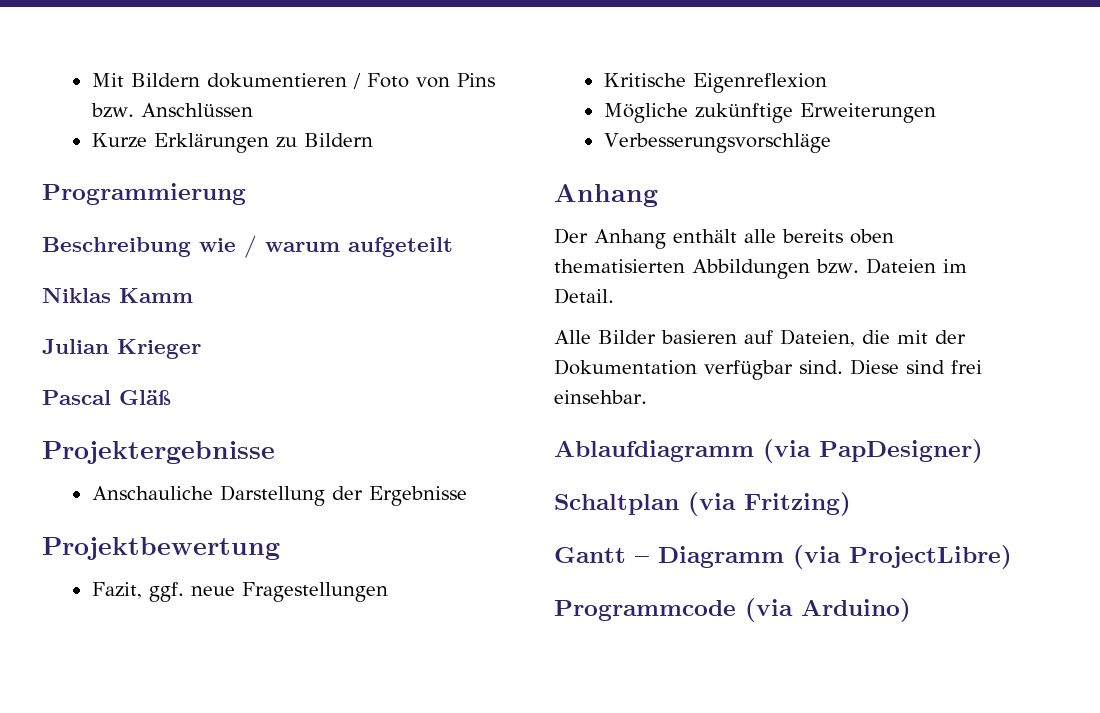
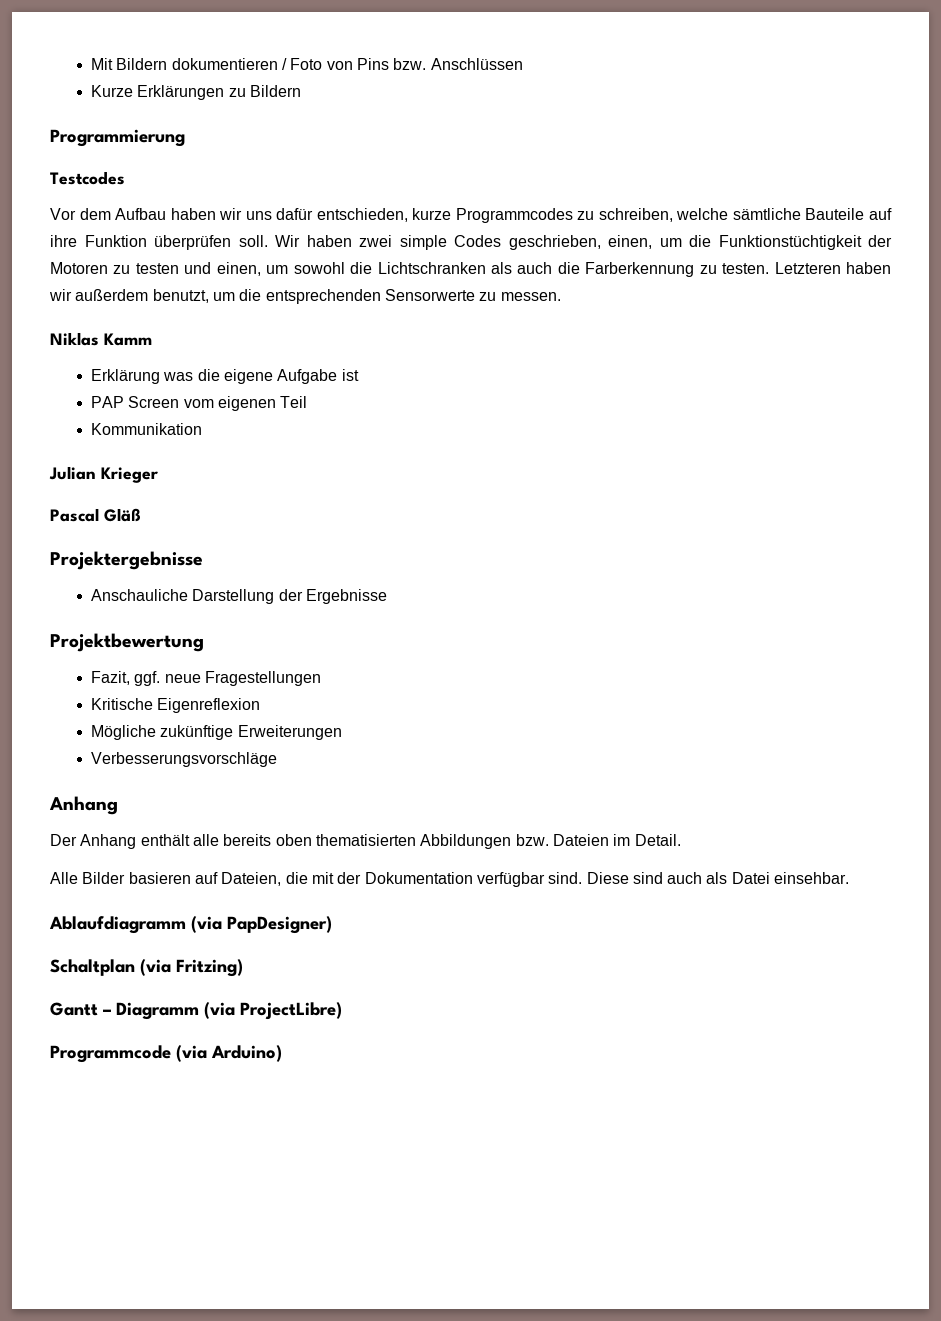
- Beschreibung wie / warum aufgeteilt
+ Testcodes
+ Vor dem Aufbau haben wir uns dafür entschieden, kurze Programmcodes zu schreiben, welche sämtliche Bauteile auf ihre Funktion überprüfen soll. Wir haben zwei simple Codes geschrieben, einen, um die Funktionstüchtigkeit der Motoren zu testen und einen, um sowohl die Lichtschranken als auch die Farberkennung zu testen. Letzteren haben wir außerdem benutzt, um die entsprechenden Sensorwerte zu messen.
  Niklas Kamm
+ Erklärung was die eigene Aufgabe ist
+ PAP Screen vom eigenen Teil
+ Kommunikation
- Diese sind frei einsehbar.
+ Diese sind auch als Datei einsehbar.

